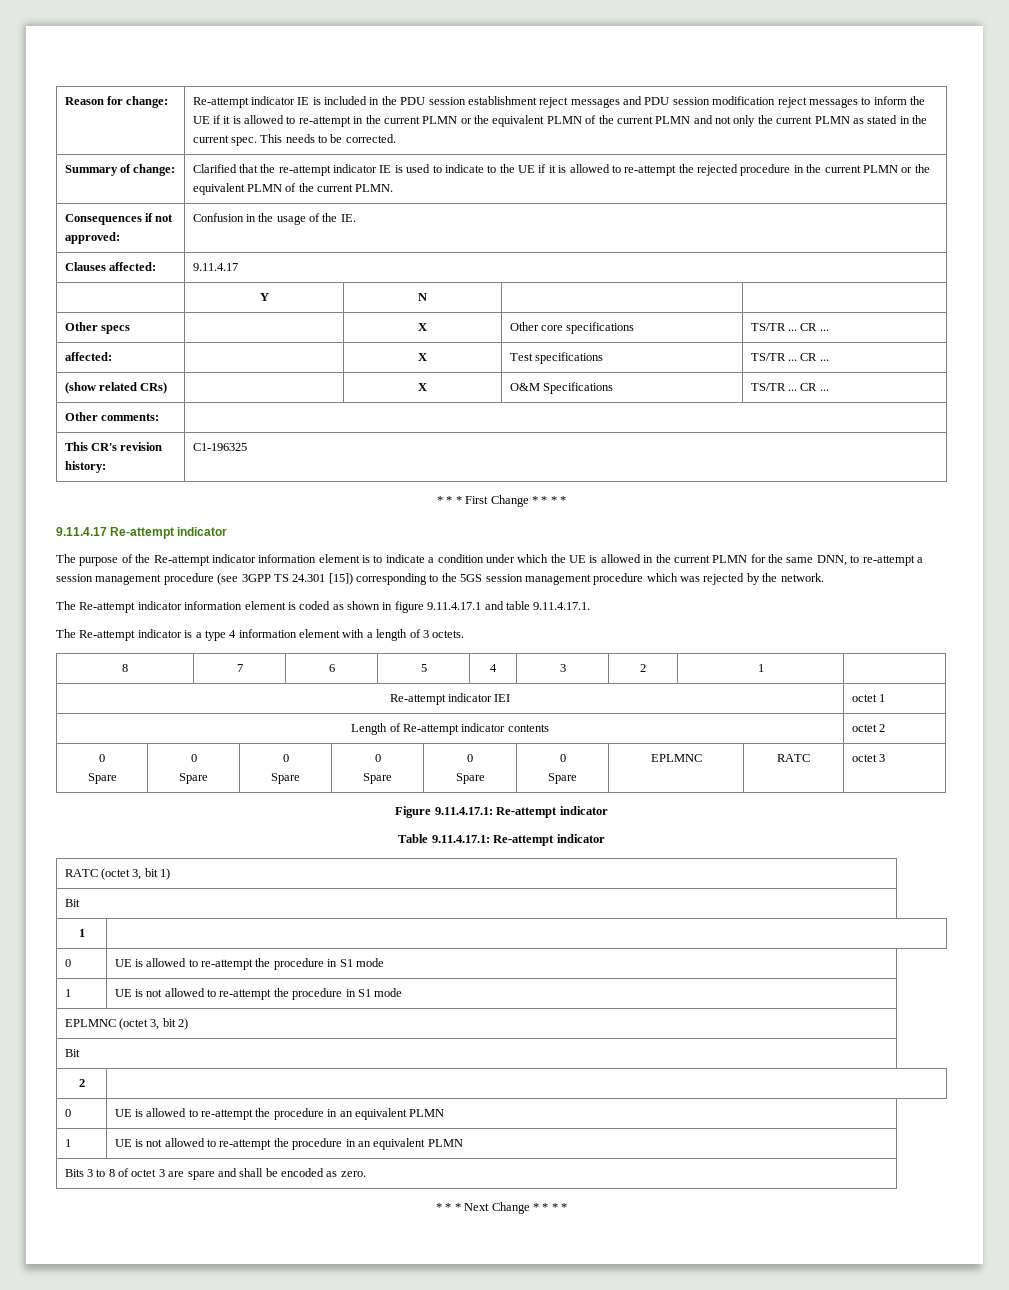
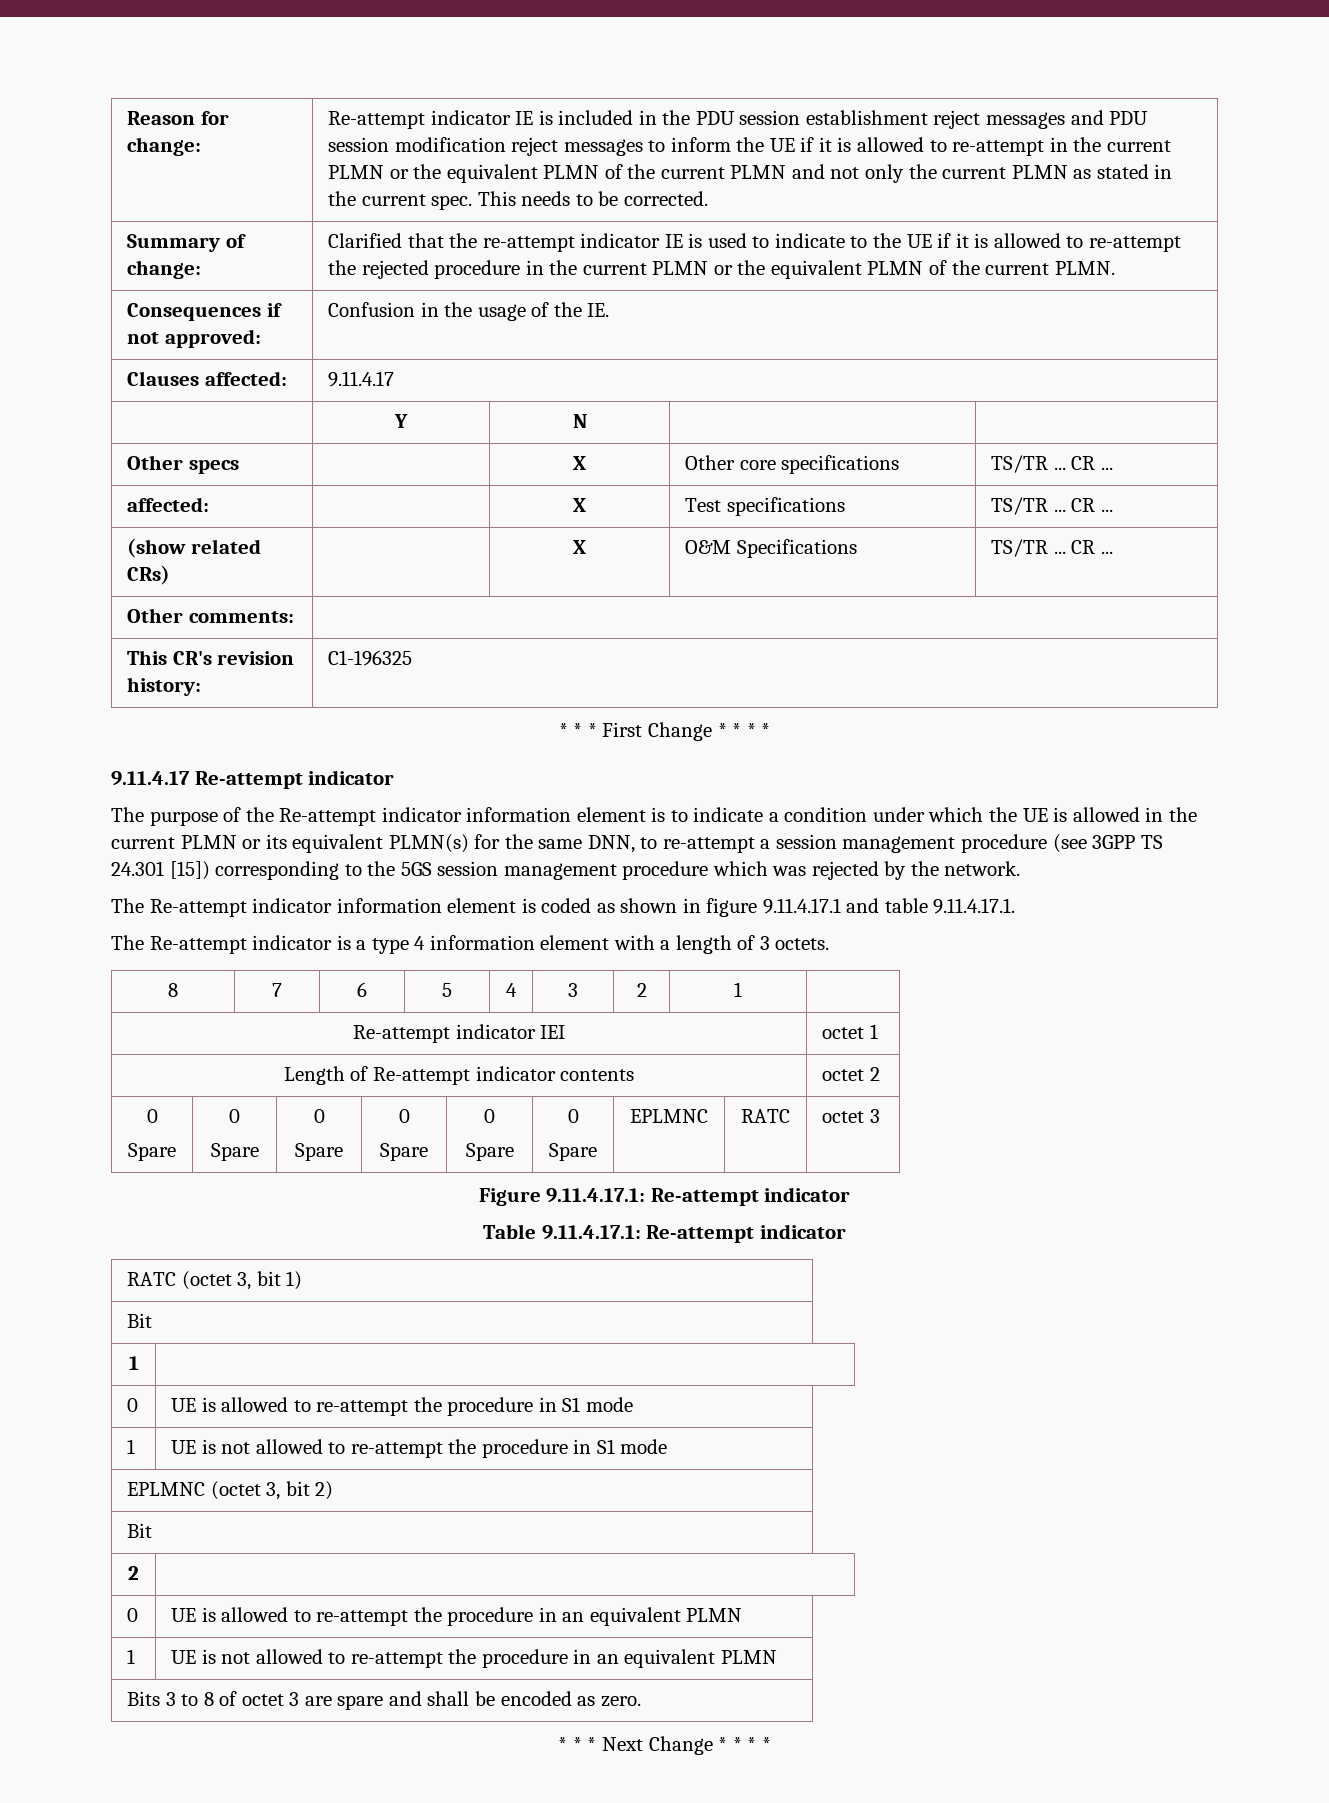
- The purpose of the Re-attempt indicator information element is to indicate a condition under which the UE is allowed in the current PLMN for the same DNN, to re-attempt a session management procedure (see 3GPP TS 24.301 [15]) corresponding to the 5GS session management procedure which was rejected by the network.
+ The purpose of the Re-attempt indicator information element is to indicate a condition under which the UE is allowed in the current PLMN or its equivalent PLMN(s) for the same DNN, to re-attempt a session management procedure (see 3GPP TS 24.301 [15]) corresponding to the 5GS session management procedure which was rejected by the network.

